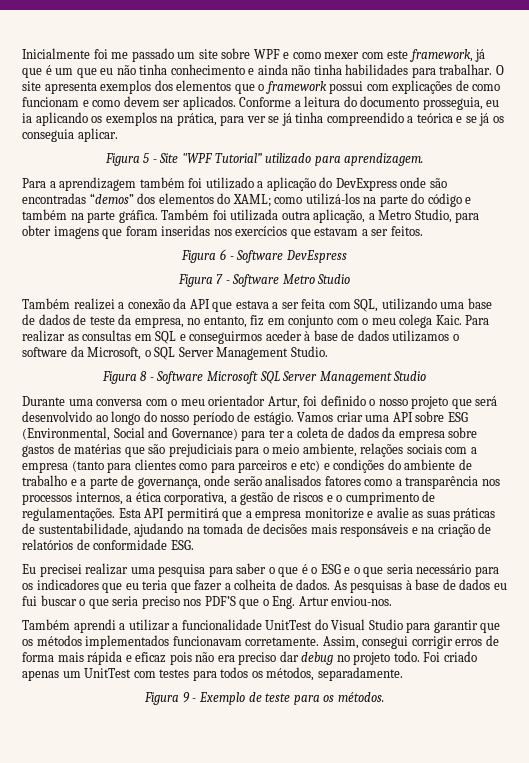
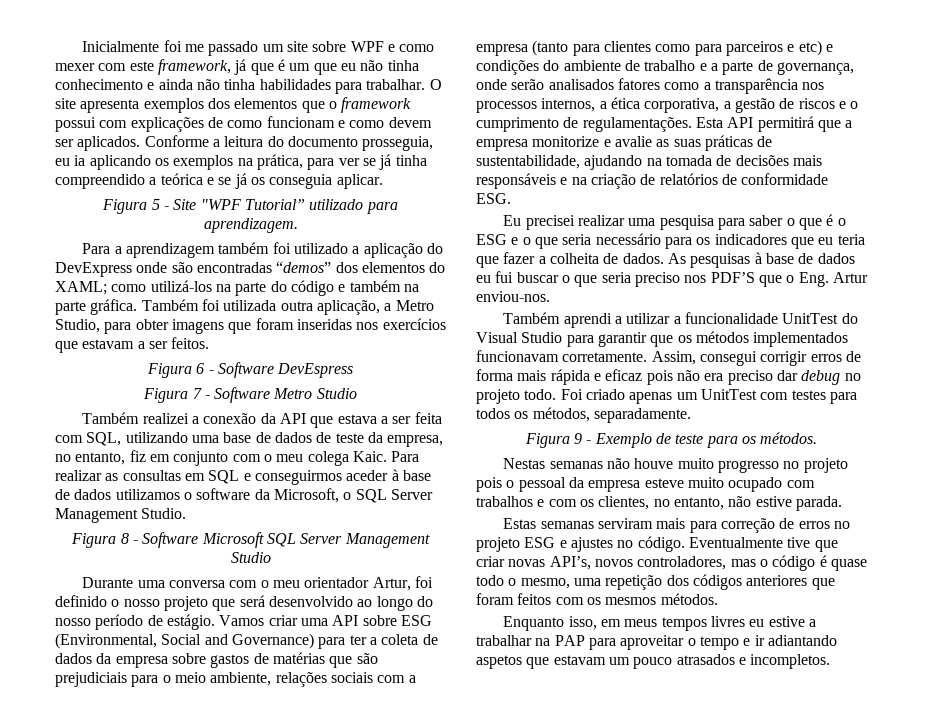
+ Nestas semanas não houve muito progresso no projeto pois o pessoal da empresa esteve muito ocupado com trabalhos e com os clientes, no entanto, não estive parada.
+ Estas semanas serviram mais para correção de erros no projeto ESG e ajustes no código. Eventualmente tive que criar novas API’s, novos controladores, mas o código é quase todo o mesmo, uma repetição dos códigos anteriores que foram feitos com os mesmos métodos.
+ Enquanto isso, em meus tempos livres eu estive a trabalhar na PAP para aproveitar o tempo e ir adiantando aspetos que estavam um pouco atrasados e incompletos.

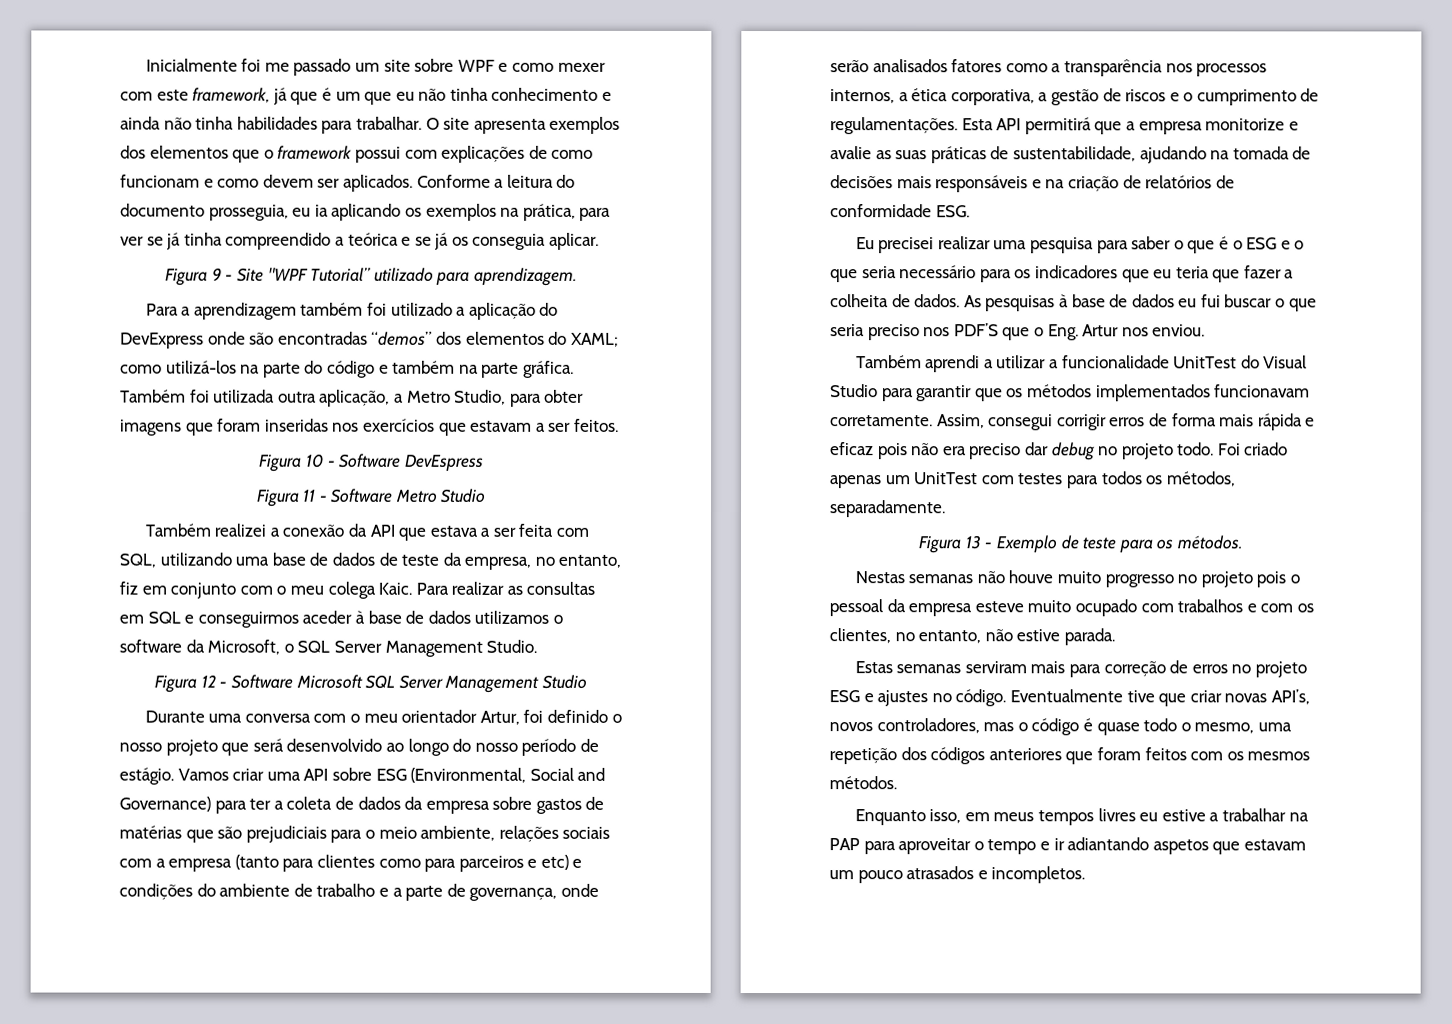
- Figura 5 - Site "WPF Tutorial” utilizado para aprendizagem.
+ Figura 9 - Site "WPF Tutorial” utilizado para aprendizagem.
- Figura 6 - Software DevEspress
+ Figura 10 - Software DevEspress
- Figura 7 - Software Metro Studio
+ Figura 11 - Software Metro Studio
- Figura 8 - Software Microsoft SQL Server Management Studio
+ Figura 12 - Software Microsoft SQL Server Management Studio
- As pesquisas à base de dados eu fui buscar o que seria preciso nos PDF’S que o Eng. Artur enviou-nos.
+ As pesquisas à base de dados eu fui buscar o que seria preciso nos PDF’S que o Eng. Artur nos enviou.
- Figura 9 - Exemplo de teste para os métodos.
+ Figura 13 - Exemplo de teste para os métodos.

